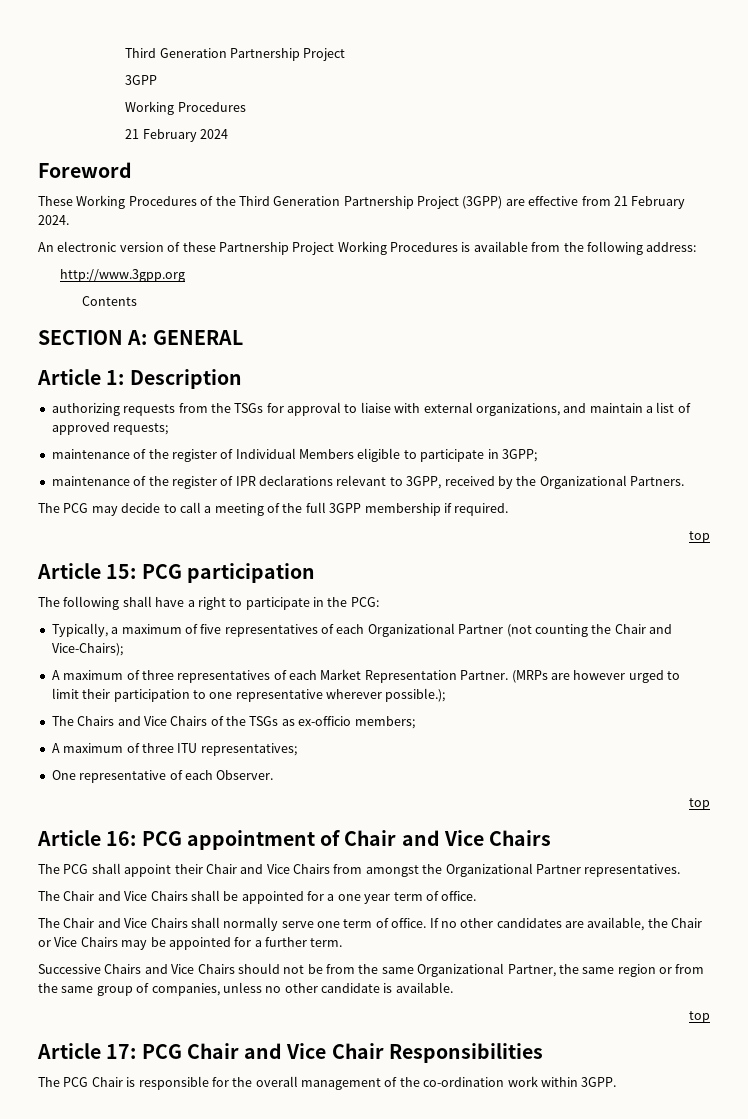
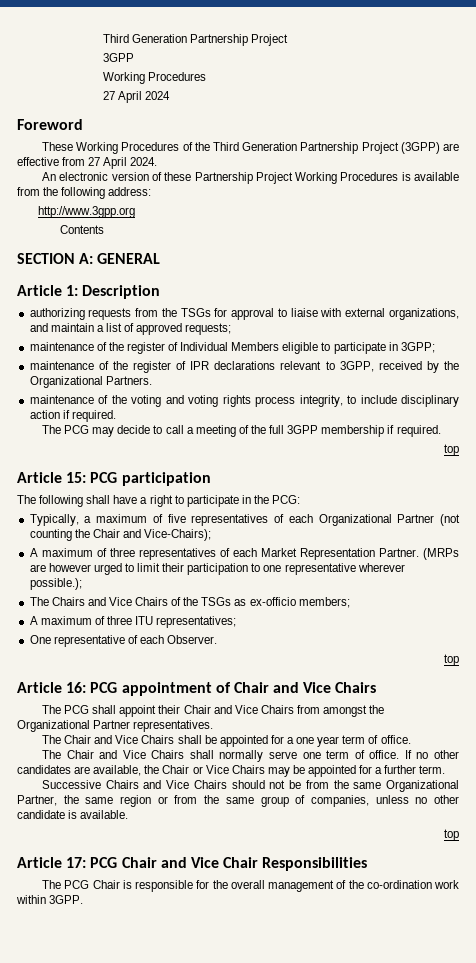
- 21 February 2024
+ 27 April 2024
- These Working Procedures of the Third Generation Partnership Project (3GPP) are effective from 21 February 2024.
+ These Working Procedures of the Third Generation Partnership Project (3GPP) are effective from 27 April 2024.
+ maintenance of the voting and voting rights process integrity, to include disciplinary action if required.

